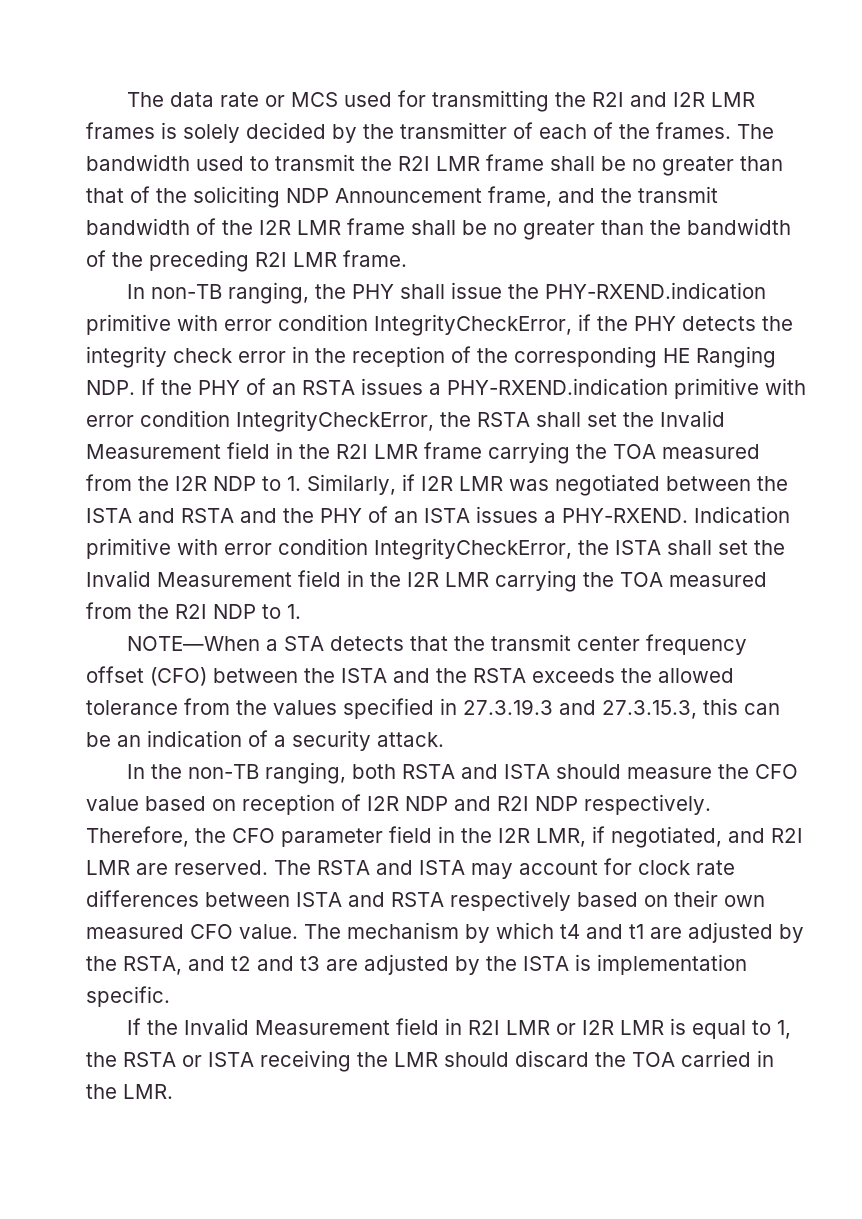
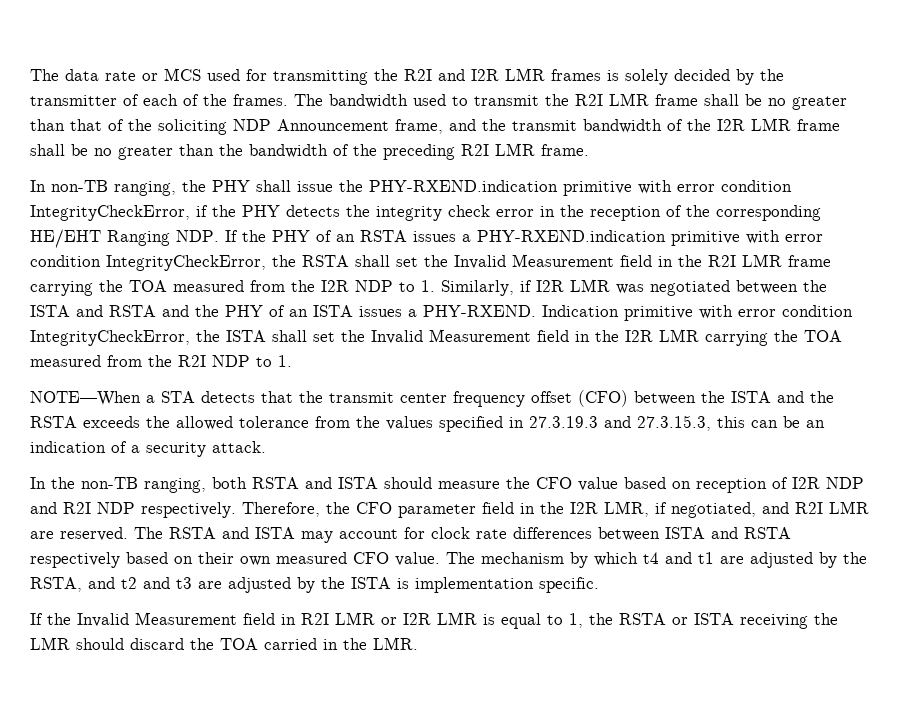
- In non-TB ranging, the PHY shall issue the PHY-RXEND.indication primitive with error condition IntegrityCheckError, if the PHY detects the integrity check error in the reception of the corresponding HE Ranging NDP. If the PHY of an RSTA issues a PHY-RXEND.indication primitive with error condition IntegrityCheckError, the RSTA shall set the Invalid Measurement field in the R2I LMR frame carrying the TOA measured from the I2R NDP to 1. Similarly, if I2R LMR was negotiated between the ISTA and RSTA and the PHY of an ISTA issues a PHY-RXEND.
+ In non-TB ranging, the PHY shall issue the PHY-RXEND.indication primitive with error condition IntegrityCheckError, if the PHY detects the integrity check error in the reception of the corresponding HE/EHT Ranging NDP. If the PHY of an RSTA issues a PHY-RXEND.indication primitive with error condition IntegrityCheckError, the RSTA shall set the Invalid Measurement field in the R2I LMR frame carrying the TOA measured from the I2R NDP to 1. Similarly, if I2R LMR was negotiated between the ISTA and RSTA and the PHY of an ISTA issues a PHY-RXEND.

